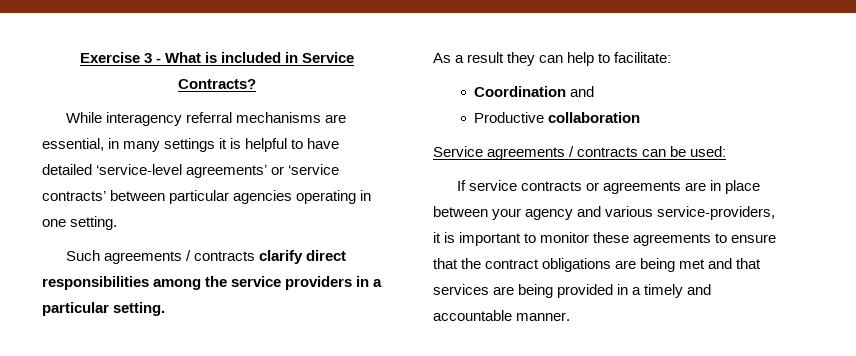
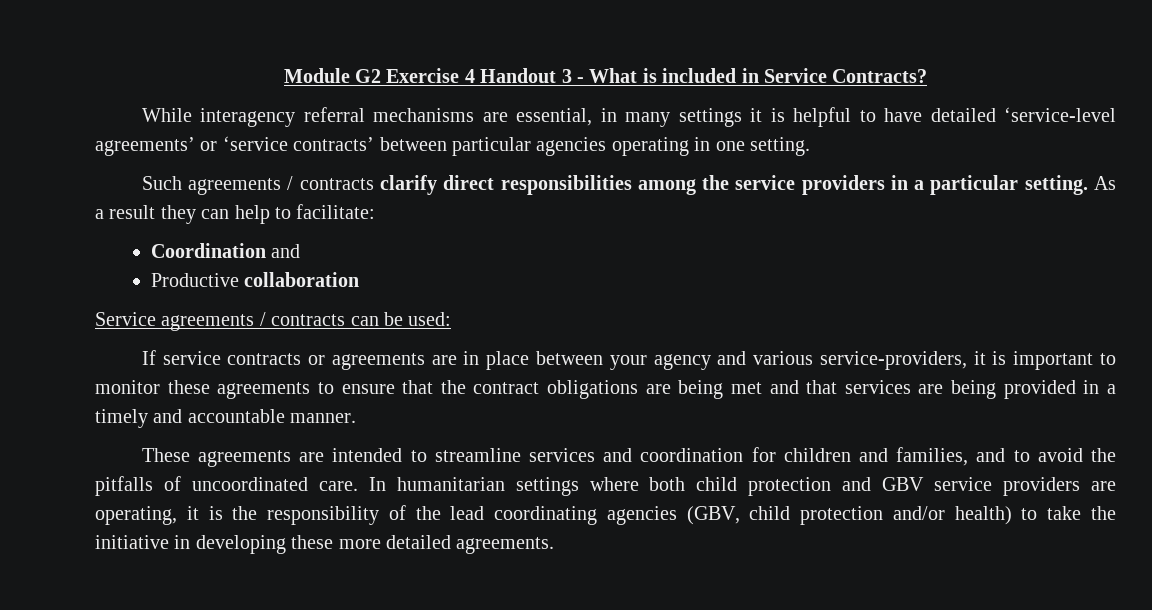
- Exercise 3 - What is included in Service Contracts?
+ Module G2 Exercise 4 Handout 3 - What is included in Service Contracts?
- Such agreements / contracts clarify direct responsibilities among the service providers in a particular setting.
- As a result they can help to facilitate:
+ Such agreements / contracts clarify direct responsibilities among the service providers in a particular setting. As a result they can help to facilitate:
+ These agreements are intended to streamline services and coordination for children and families, and to avoid the pitfalls of uncoordinated care. In humanitarian settings where both child protection and GBV service providers are operating, it is the responsibility of the lead coordinating agencies (GBV, child protection and/or health) to take the initiative in developing these more detailed agreements.

